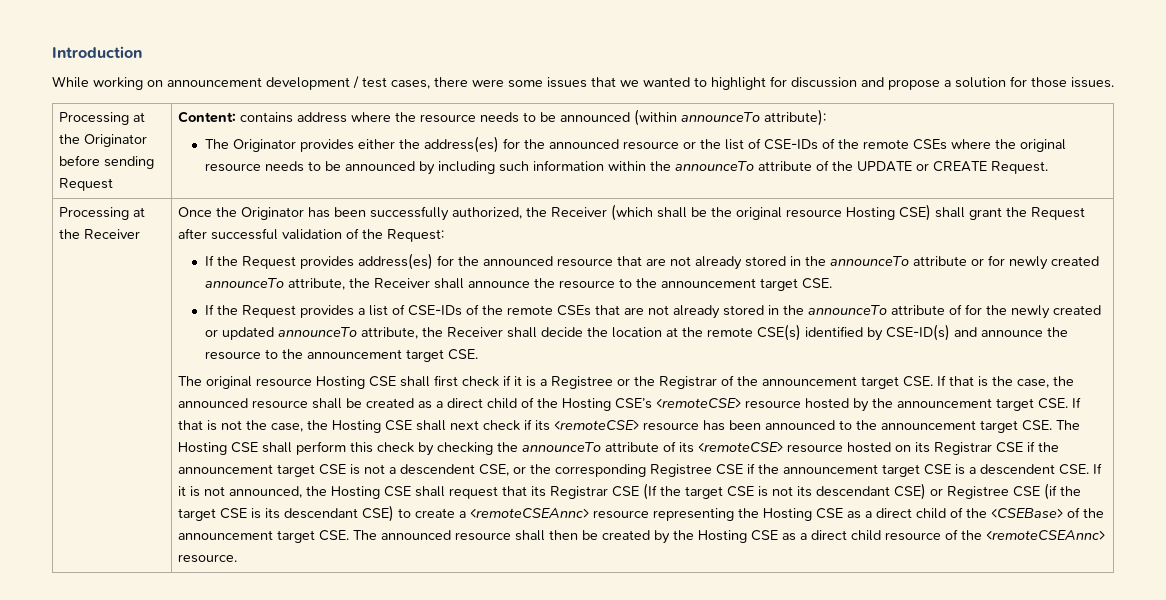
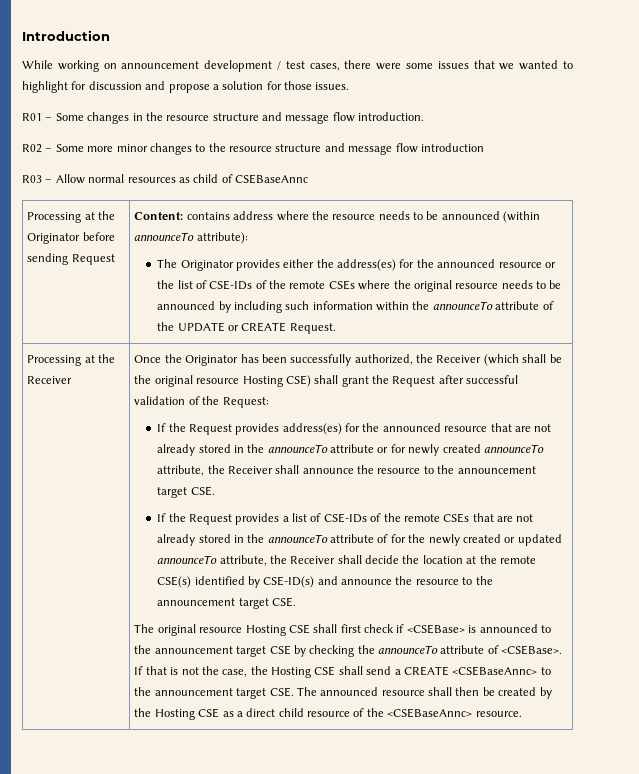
+ R01 – Some changes in the resource structure and message flow introduction.
+ R02 – Some more minor changes to the resource structure and message flow introduction
+ R03 – Allow normal resources as child of CSEBaseAnnc
- The original resource Hosting CSE shall first check if it is a Registree or the Registrar of the announcement target CSE. If that is the case, the announced resource shall be created as a direct child of the Hosting CSE’s <remoteCSE> resource hosted by the announcement target CSE. If that is not the case, the Hosting CSE shall next check if its <remoteCSE> resource has been announced to the announcement target CSE. The Hosting CSE shall perform this check by checking the announceTo attribute of its <remoteCSE> resource hosted on its Registrar CSE if the announcement target CSE is not a descendent CSE, or the corresponding Registree CSE if the announcement target CSE is a descendent CSE. If it is not announced, the Hosting CSE shall request that its Registrar CSE (If the target CSE is not its descendant CSE) or Registree CSE (if the target CSE is its descendant CSE) to create a <remoteCSEAnnc> resource representing the Hosting CSE as a direct child of the <CSEBase> of the announcement target CSE. The announced resource shall then be created by the Hosting CSE as a direct child resource of the <remoteCSEAnnc> resource.
+ The original resource Hosting CSE shall first check if <CSEBase> is announced to the announcement target CSE by checking the announceTo attribute of <CSEBase>. If that is not the case, the Hosting CSE shall send a CREATE <CSEBaseAnnc> to the announcement target CSE. The announced resource shall then be created by the Hosting CSE as a direct child resource of the <CSEBaseAnnc> resource.

